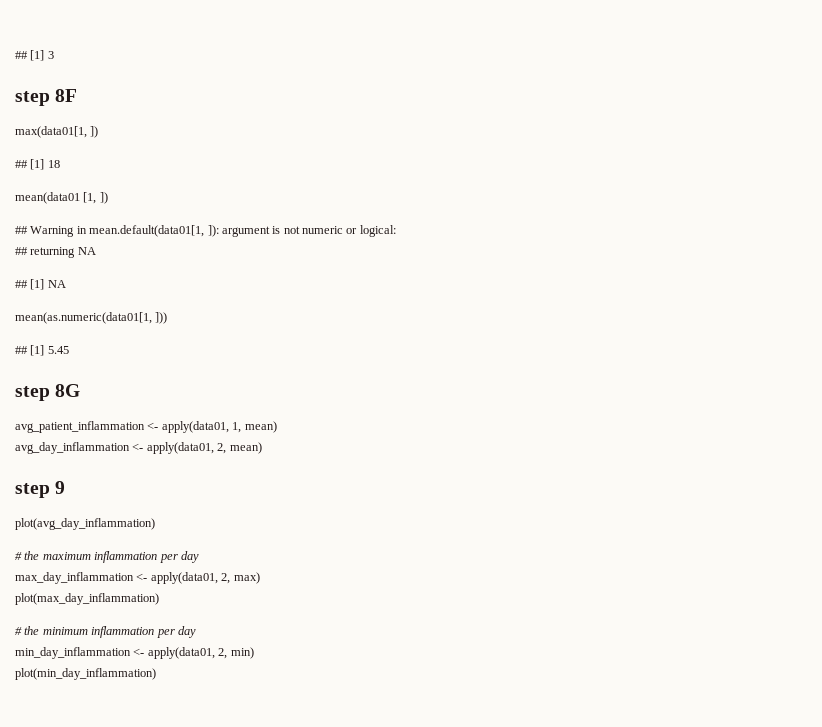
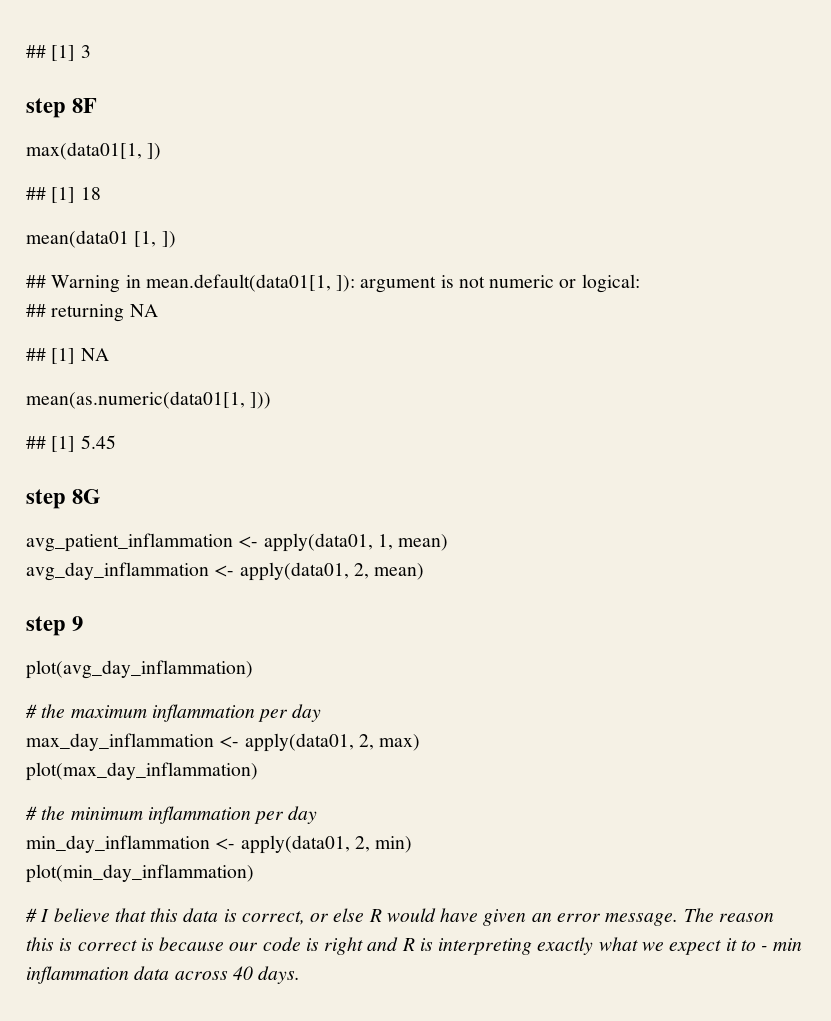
+ # I believe that this data is correct, or else R would have given an error message. The reason this is correct is because our code is right and R is interpreting exactly what we expect it to - min inflammation data across 40 days.

